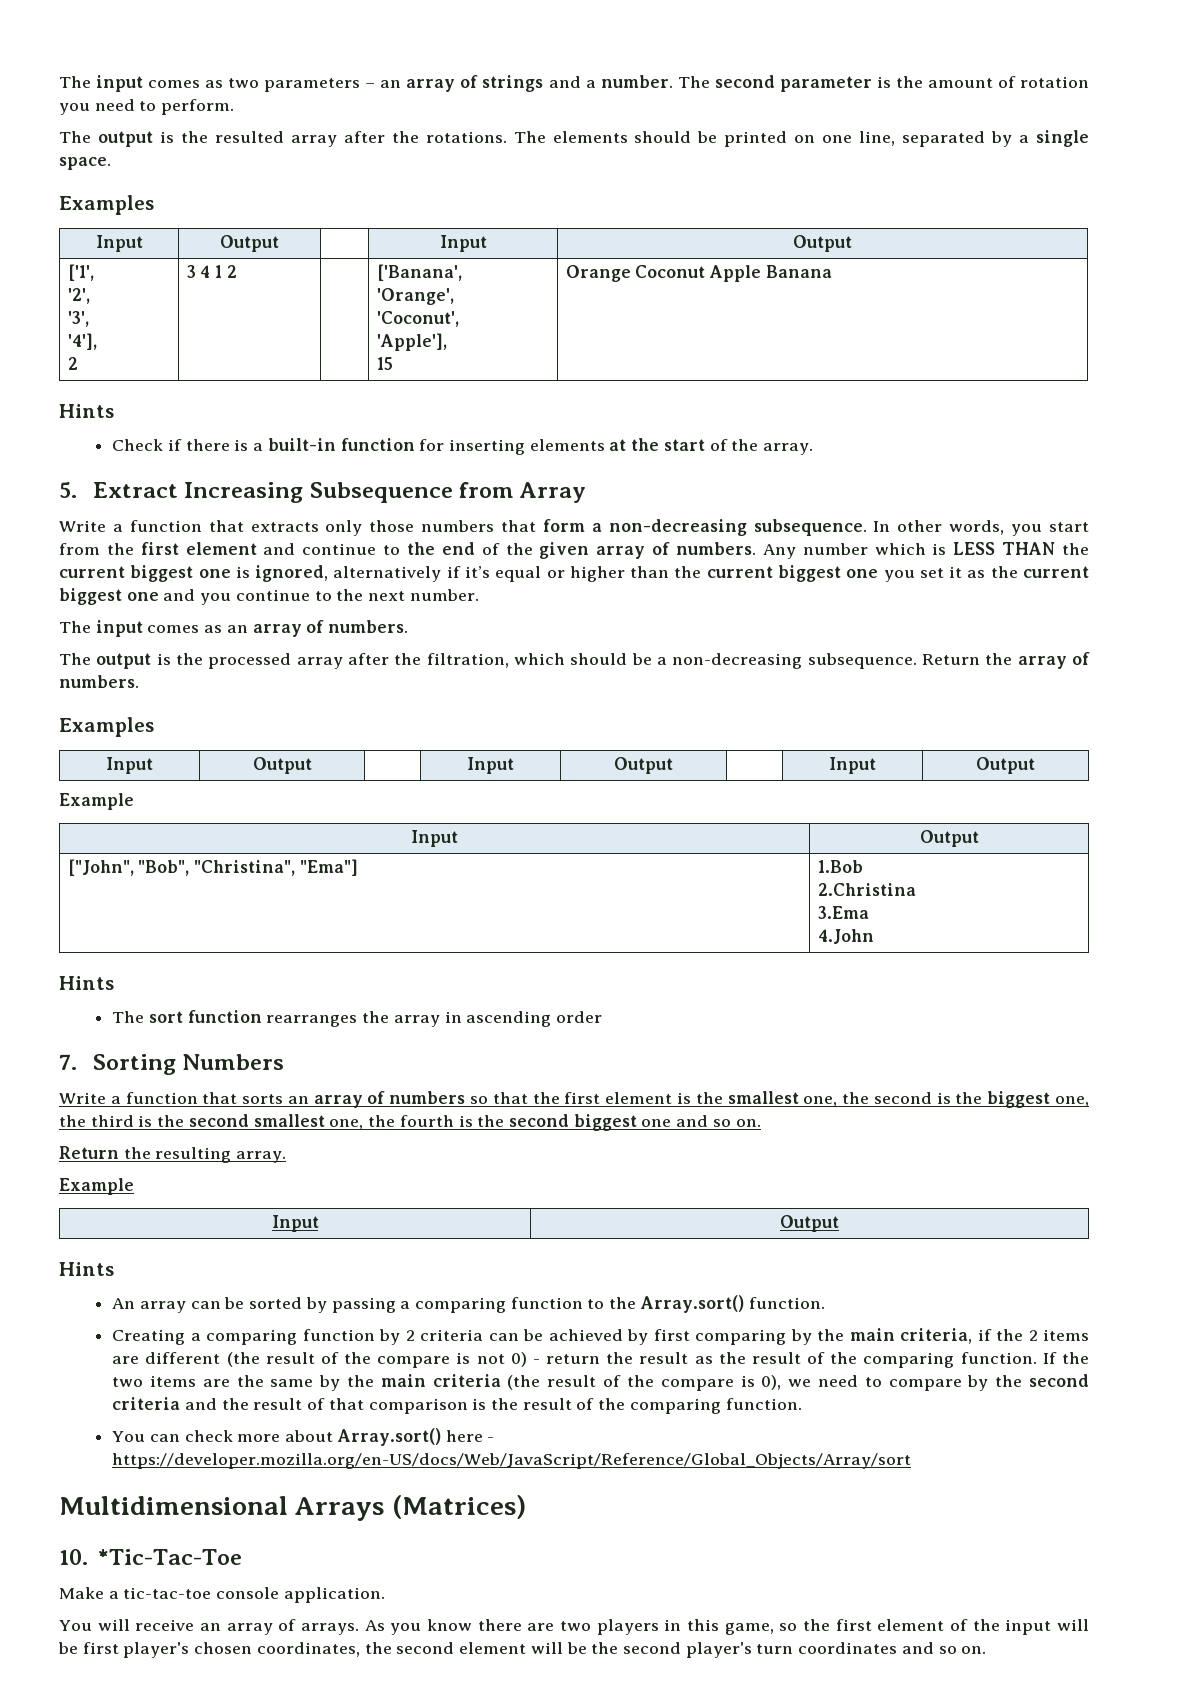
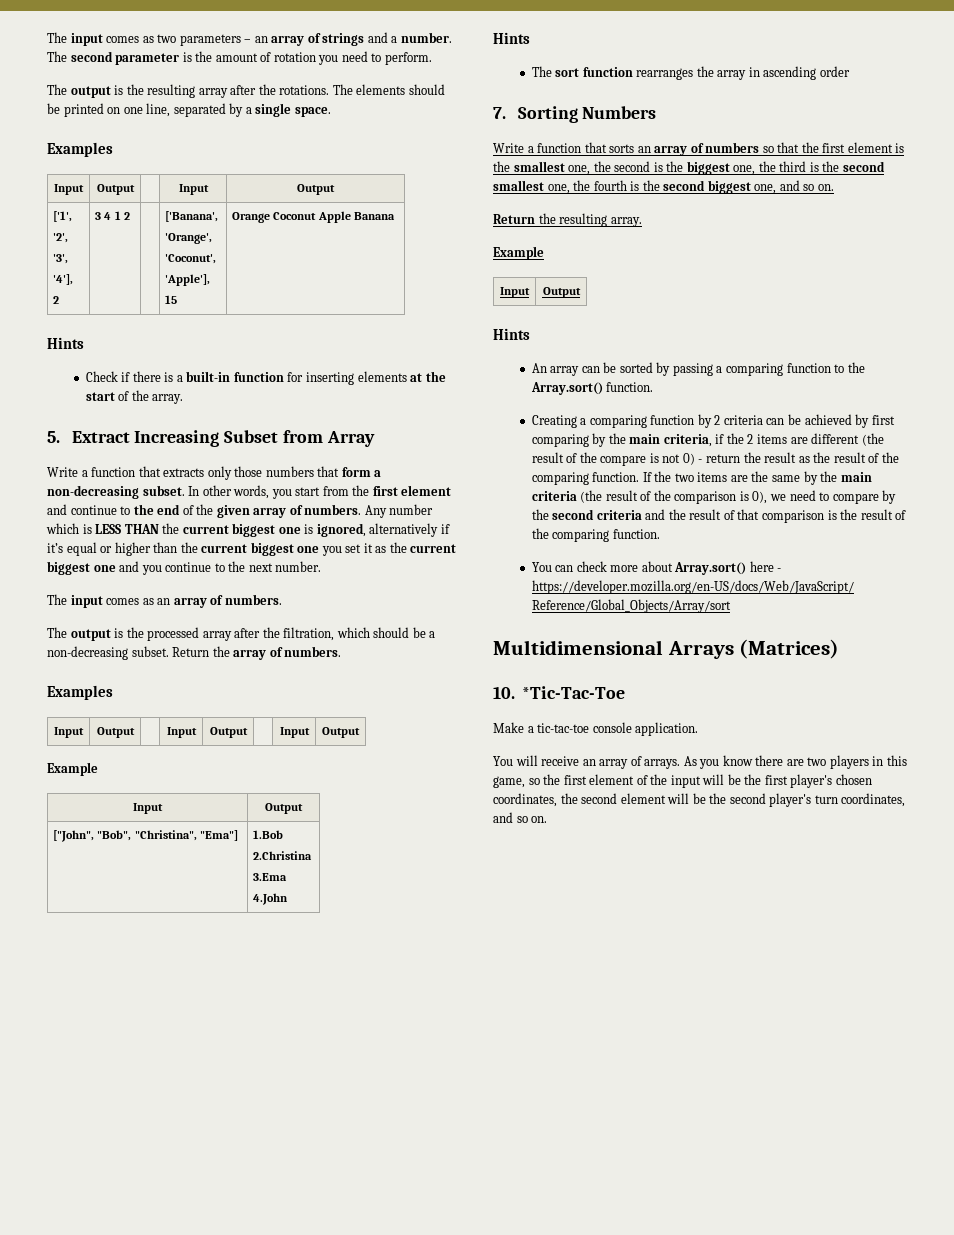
- The output is the resulted array after the rotations.
+ The output is the resulting array after the rotations.
- 5. Extract Increasing Subsequence from Array
+ 5. Extract Increasing Subset from Array
- Write a function that extracts only those numbers that form a non-decreasing subsequence.
+ Write a function that extracts only those numbers that form a non-decreasing subset.
- The output is the processed array after the filtration, which should be a non-decreasing subsequence.
+ The output is the processed array after the filtration, which should be a non-decreasing subset.
- Write a function that sorts an array of numbers so that the first element is the smallest one, the second is the biggest one, the third is the second smallest one, the fourth is the second biggest one and so on.
+ Write a function that sorts an array of numbers so that the first element is the smallest one, the second is the biggest one, the third is the second smallest one, the fourth is the second biggest one, and so on.
- If the two items are the same by the main criteria (the result of the compare is 0), we need to compare by the second criteria and the result of that comparison is the result of the comparing function.
+ If the two items are the same by the main criteria (the result of the comparison is 0), we need to compare by the second criteria and the result of that comparison is the result of the comparing function.
- As you know there are two players in this game, so the first element of the input will be first player's chosen coordinates, the second element will be the second player's turn coordinates and so on.
+ As you know there are two players in this game, so the first element of the input will be the first player's chosen coordinates, the second element will be the second player's turn coordinates, and so on.

